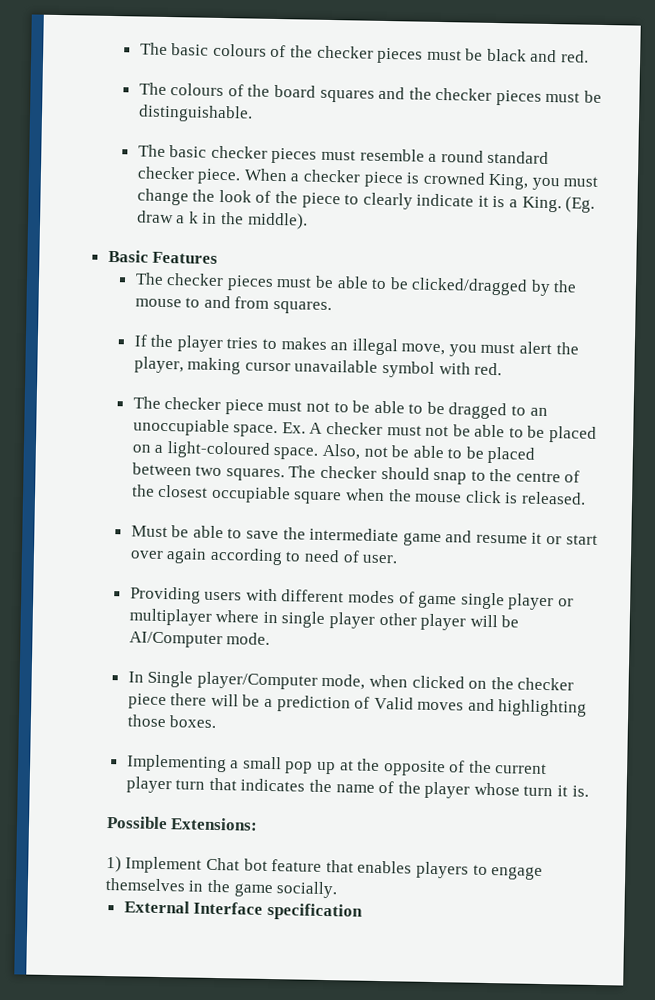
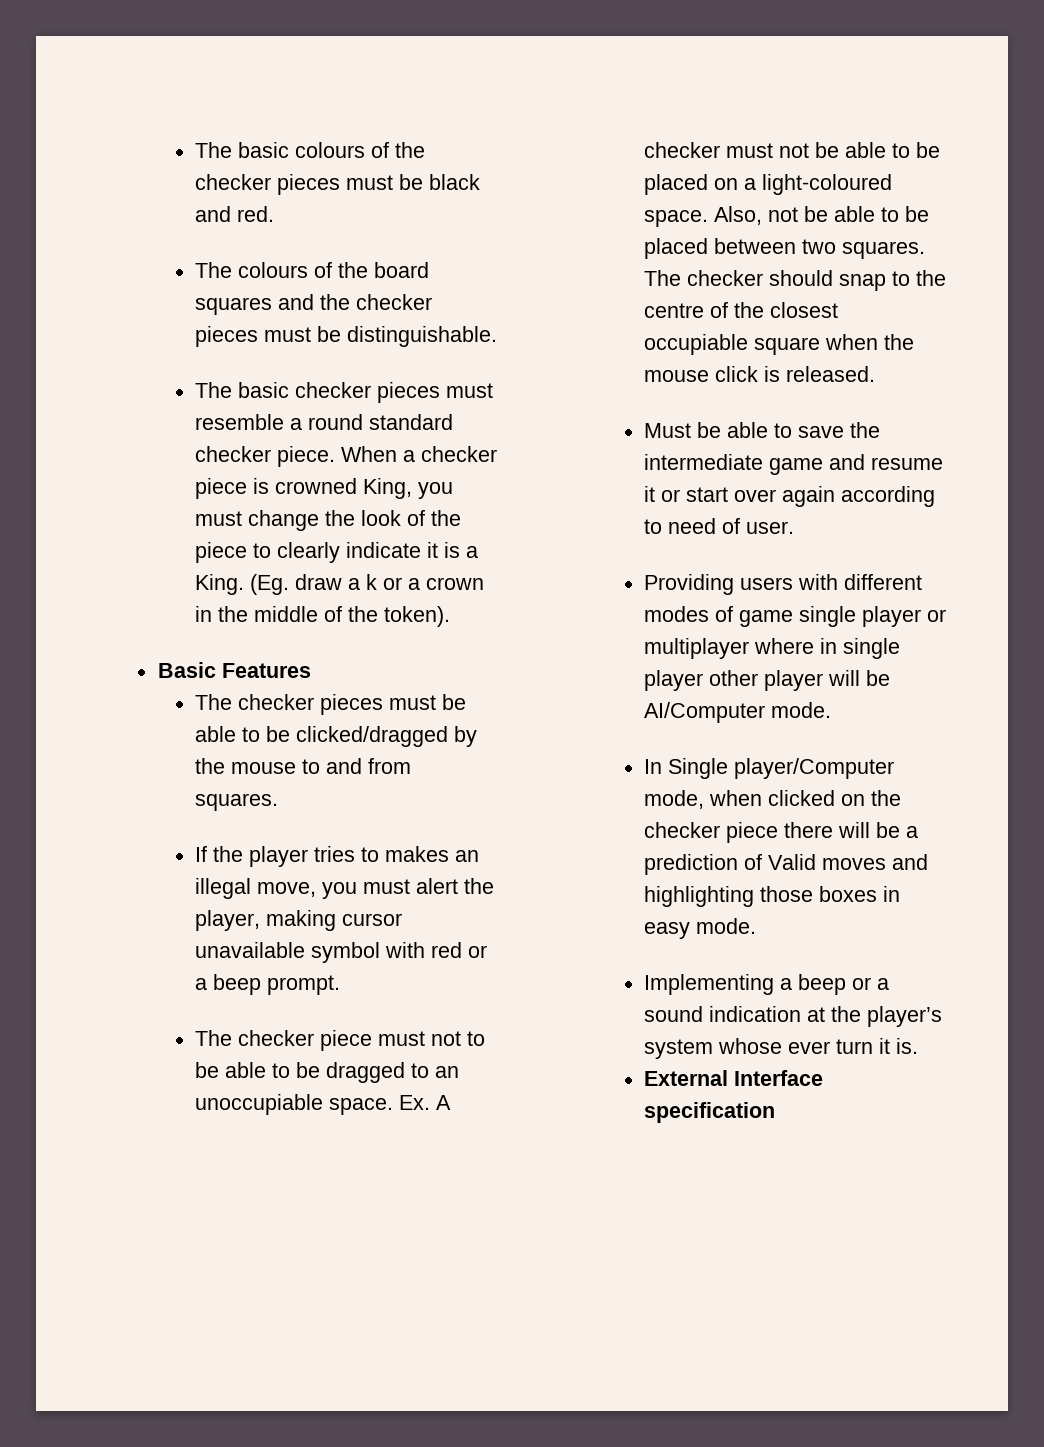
- (Eg. draw a k in the middle).
+ (Eg. draw a k or a crown in the middle of the token).
- If the player tries to makes an illegal move, you must alert the player, making cursor unavailable symbol with red.
+ If the player tries to makes an illegal move, you must alert the player, making cursor unavailable symbol with red or a beep prompt.
- In Single player/Computer mode, when clicked on the checker piece there will be a prediction of Valid moves and highlighting those boxes.
- Implementing a small pop up at the opposite of the current player turn that indicates the name of the player whose turn it is.
- Possible Extensions:
- 1) Implement Chat bot feature that enables players to engage themselves in the game socially.
+ In Single player/Computer mode, when clicked on the checker piece there will be a prediction of Valid moves and highlighting those boxes in easy mode.
+ Implementing a beep or a sound indication at the player’s system whose ever turn it is.

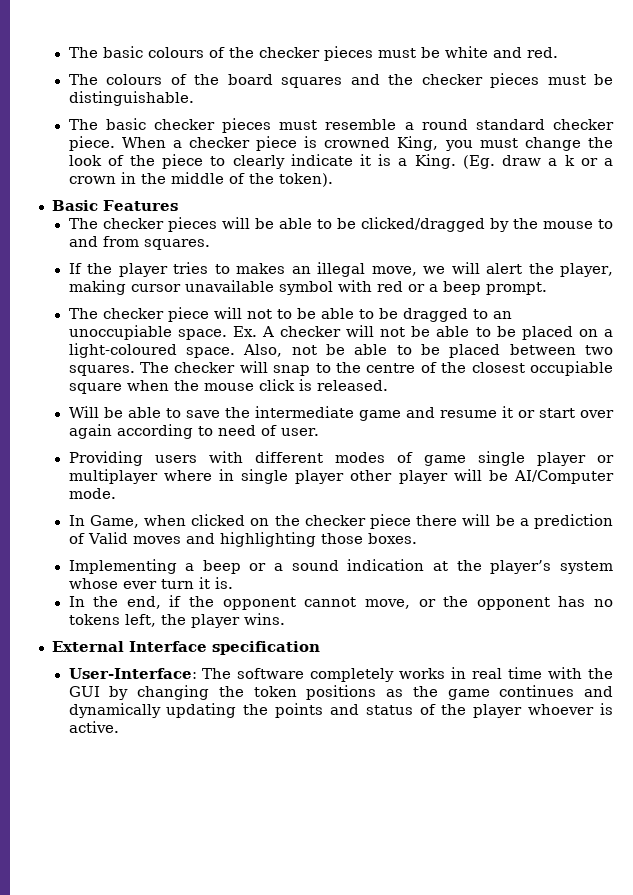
- The basic colours of the checker pieces must be black and red.
+ The basic colours of the checker pieces must be white and red.
- The checker pieces must be able to be clicked/dragged by the mouse to and from squares.
+ The checker pieces will be able to be clicked/dragged by the mouse to and from squares.
- If the player tries to makes an illegal move, you must alert the player, making cursor unavailable symbol with red or a beep prompt.
+ If the player tries to makes an illegal move, we will alert the player, making cursor unavailable symbol with red or a beep prompt.
- The checker piece must not to be able to be dragged to an unoccupiable space.
+ The checker piece will not to be able to be dragged to an unoccupiable space.
- Ex. A checker must not be able to be placed on a light-coloured space.
+ Ex. A checker will not be able to be placed on a light-coloured space.
- The checker should snap to the centre of the closest occupiable square when the mouse click is released.
+ The checker will snap to the centre of the closest occupiable square when the mouse click is released.
- Must be able to save the intermediate game and resume it or start over again according to need of user.
+ Will be able to save the intermediate game and resume it or start over again according to need of user.
- In Single player/Computer mode, when clicked on the checker piece there will be a prediction of Valid moves and highlighting those boxes in easy mode.
+ In Game, when clicked on the checker piece there will be a prediction of Valid moves and highlighting those boxes.
+ In the end, if the opponent cannot move, or the opponent has no tokens left, the player wins.
  External Interface specification
+ User-Interface: The software completely works in real time with the GUI by changing the token positions as the game continues and dynamically updating the points and status of the player whoever is active.

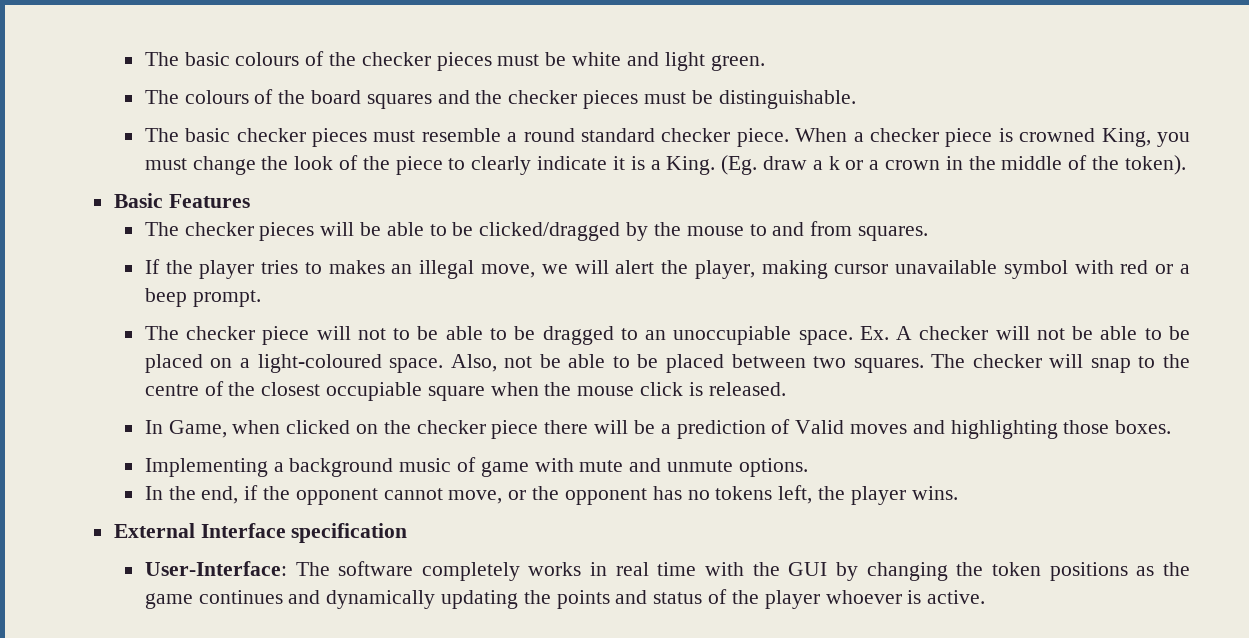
- The basic colours of the checker pieces must be white and red.
+ The basic colours of the checker pieces must be white and light green.
- Will be able to save the intermediate game and resume it or start over again according to need of user.
- Providing users with different modes of game single player or multiplayer where in single player other player will be AI/Computer mode.
- Implementing a beep or a sound indication at the player’s system whose ever turn it is.
+ Implementing a background music of game with mute and unmute options.

